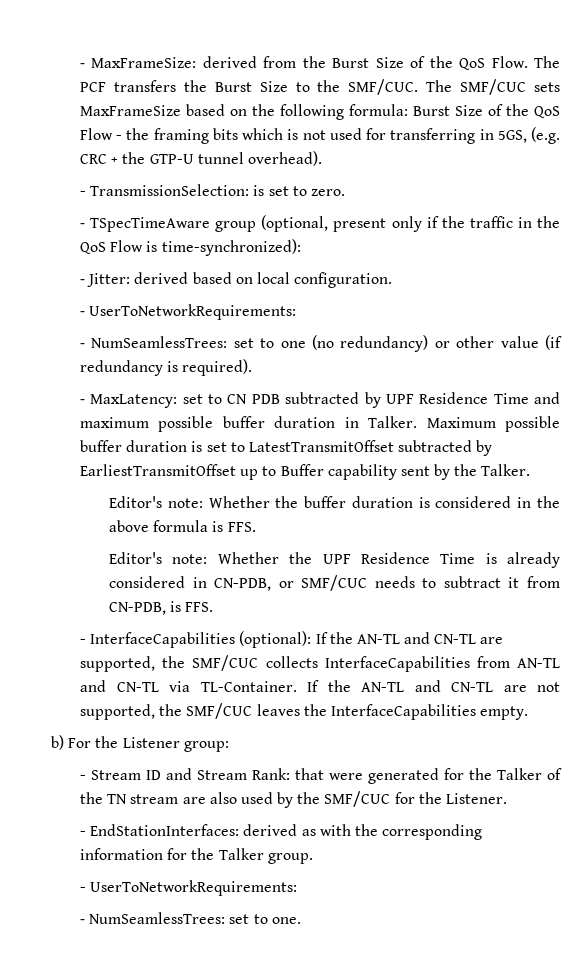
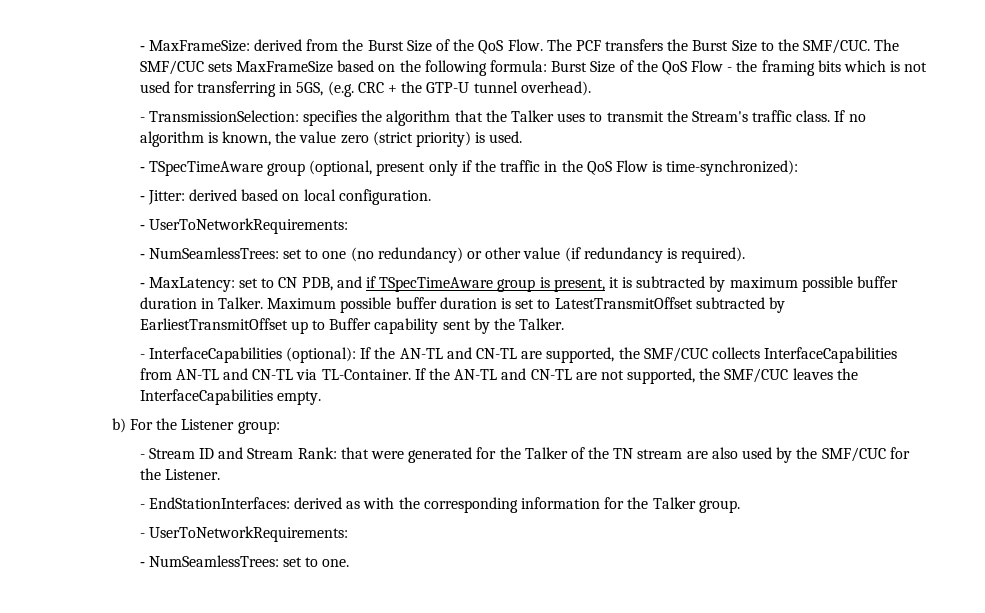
- - TransmissionSelection: is set to zero.
+ - TransmissionSelection: specifies the algorithm that the Talker uses to transmit the Stream's traffic class. If no algorithm is known, the value zero (strict priority) is used.
- ‐ MaxLatency: set to CN PDB subtracted by UPF Residence Time and maximum possible buffer duration in Talker.
+ ‐ MaxLatency: set to CN PDB, and if TSpecTimeAware group is present, it is subtracted by maximum possible buffer duration in Talker.
- Editor's note: Whether the buffer duration is considered in the above formula is FFS.
- Editor's note: Whether the UPF Residence Time is already considered in CN-PDB, or SMF/CUC needs to subtract it from CN-PDB, is FFS.

